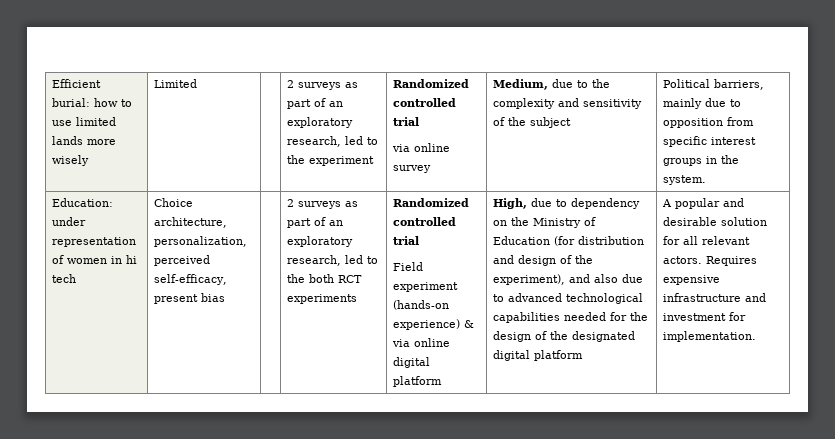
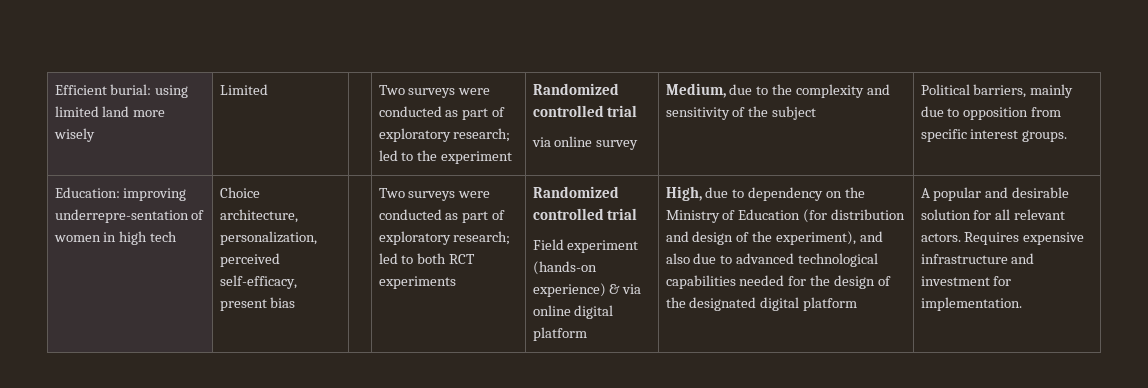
- Efficient burial: how to use limited lands more wisely | Limited | | 2 surveys as part of an exploratory research, led to the experiment
+ Efficient burial: using limited land more wisely | Limited | | Two surveys were conducted as part of exploratory research; led to the experiment
- Political barriers, mainly due to opposition from specific interest groups in the system.
+ Political barriers, mainly due to opposition from specific interest groups.
- Education: under representation of women in hi tech
+ Education: improving underrepre-sentation of women in high tech
- 2 surveys as part of an exploratory research, led to the both RCT experiments
+ Two surveys were conducted as part of exploratory research; led to both RCT experiments

